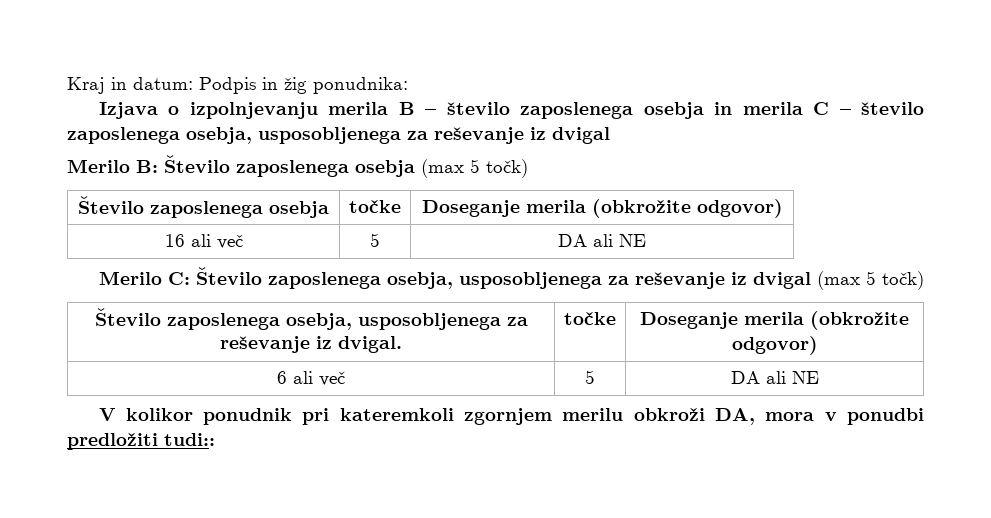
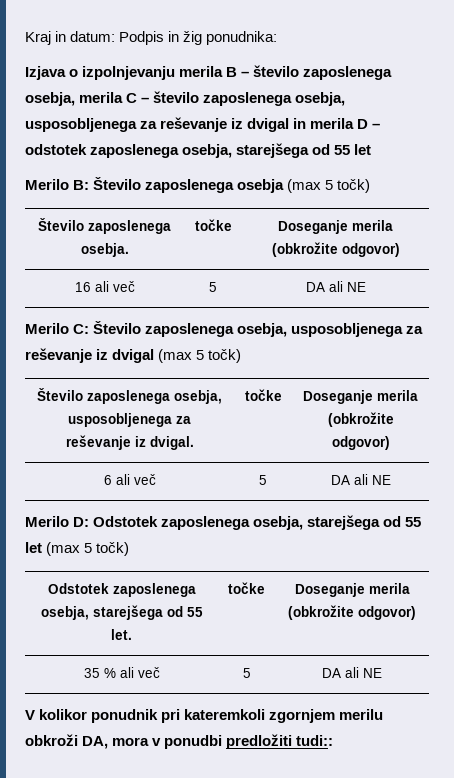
- Izjava o izpolnjevanju merila B – število zaposlenega osebja in merila C – število zaposlenega osebja, usposobljenega za reševanje iz dvigal
+ Izjava o izpolnjevanju merila B – število zaposlenega osebja, merila C – število zaposlenega osebja, usposobljenega za reševanje iz dvigal in merila D – odstotek zaposlenega osebja, starejšega od 55 let
- Število zaposlenega osebja | točke | Doseganje merila (obkrožite odgovor)
+ Število zaposlenega osebja. | točke | Doseganje merila (obkrožite odgovor)
+ Merilo D: Odstotek zaposlenega osebja, starejšega od 55 let (max 5 točk)
+ Odstotek zaposlenega osebja, starejšega od 55 let. | točke | Doseganje merila (obkrožite odgovor)
+ 35 % ali več | 5 | DA ali NE

